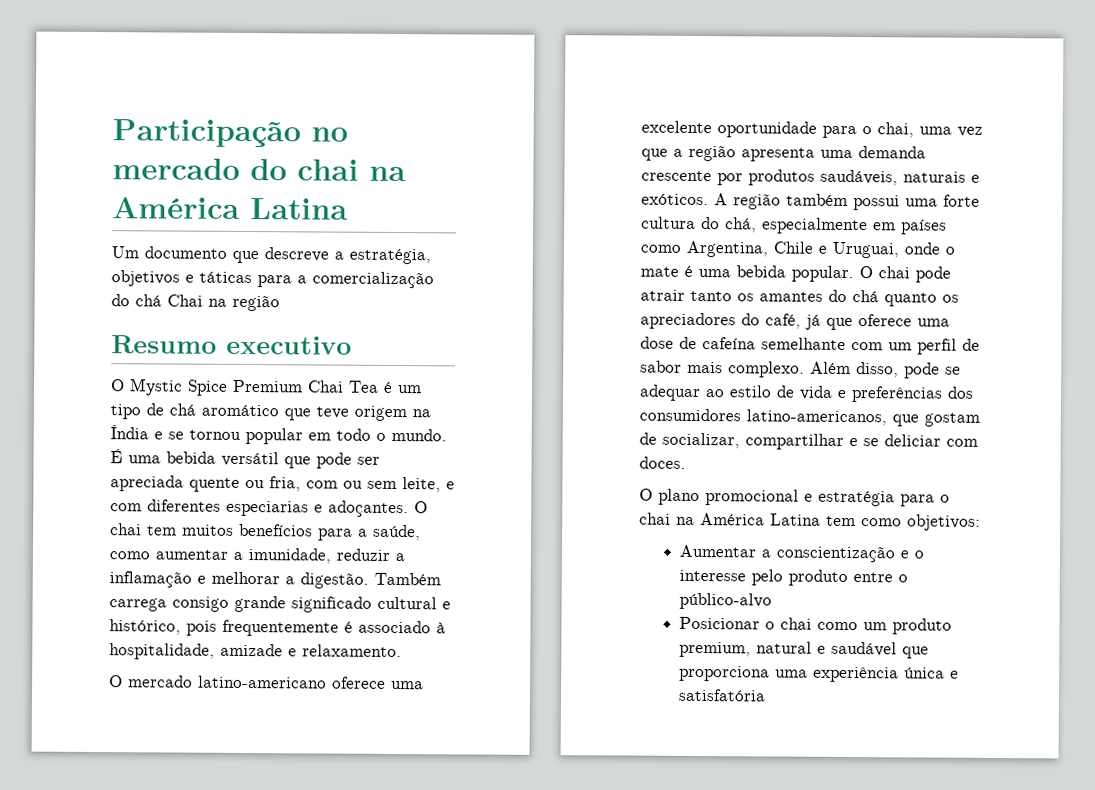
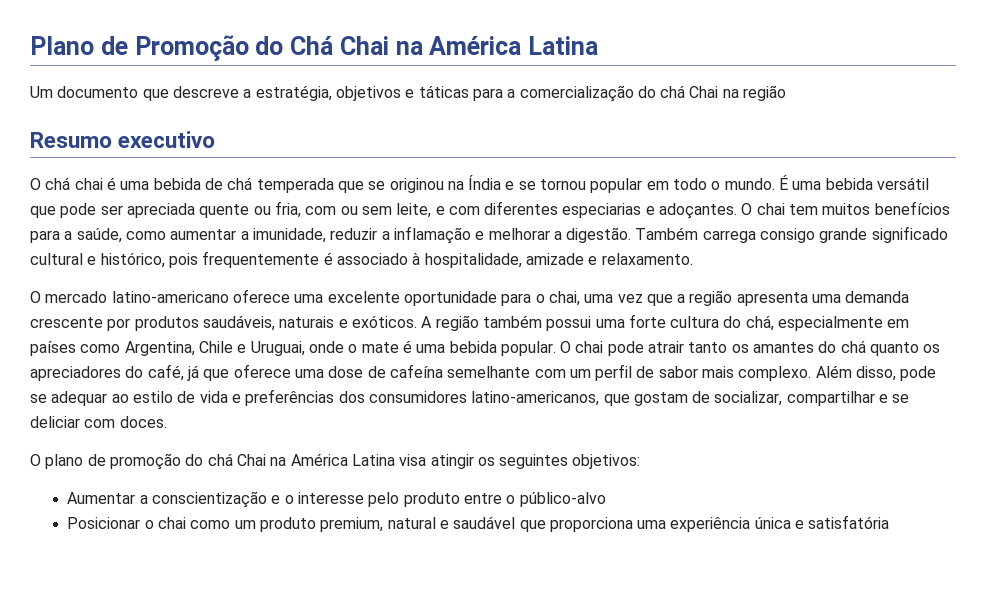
- Participação no mercado do chai na América Latina
+ Plano de Promoção do Chá Chai na América Latina
- O Mystic Spice Premium Chai Tea é um tipo de chá aromático que teve origem na Índia e se tornou popular em todo o mundo.
+ O chá chai é uma bebida de chá temperada que se originou na Índia e se tornou popular em todo o mundo.
- O plano promocional e estratégia para o chai na América Latina tem como objetivos:
+ O plano de promoção do chá Chai na América Latina visa atingir os seguintes objetivos:

